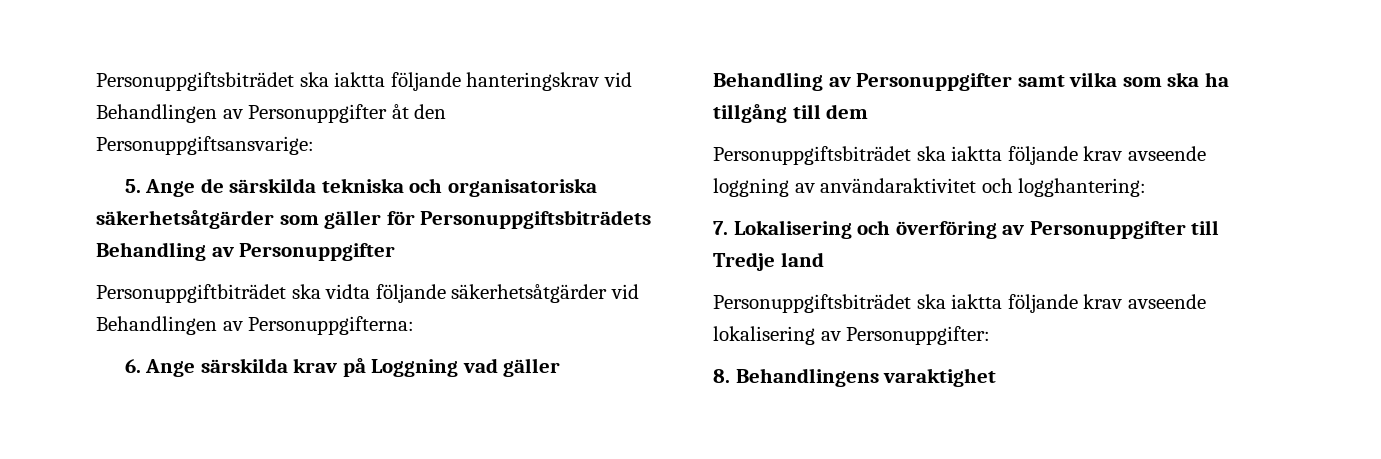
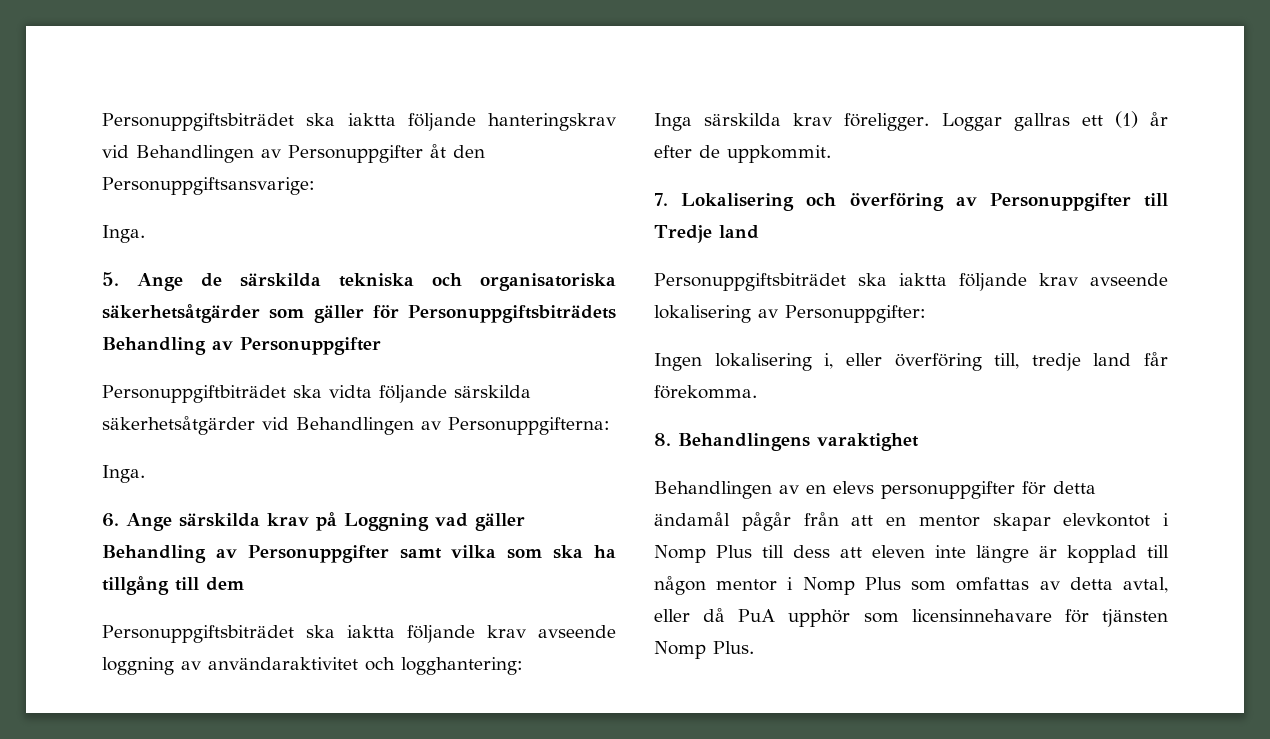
  Personuppgiftsbiträdet ska iaktta följande hanteringskrav vid Behandlingen av Personuppgifter åt den Personuppgiftsansvarige:
+ Inga.
- Personuppgiftbiträdet ska vidta följande säkerhetsåtgärder vid Behandlingen av Personuppgifterna:
+ Personuppgiftbiträdet ska vidta följande särskilda säkerhetsåtgärder vid Behandlingen av Personuppgifterna:
+ Inga.
+ Inga särskilda krav föreligger. Loggar gallras ett (1) år efter de uppkommit.
+ Ingen lokalisering i, eller överföring till, tredje land får förekomma.
  8. Behandlingens varaktighet
+ Behandlingen av en elevs personuppgifter för detta ändamål pågår från att en mentor skapar elevkontot i Nomp Plus till dess att eleven inte längre är kopplad till någon mentor i Nomp Plus som omfattas av detta avtal, eller då PuA upphör som licensinnehavare för tjänsten Nomp Plus.

